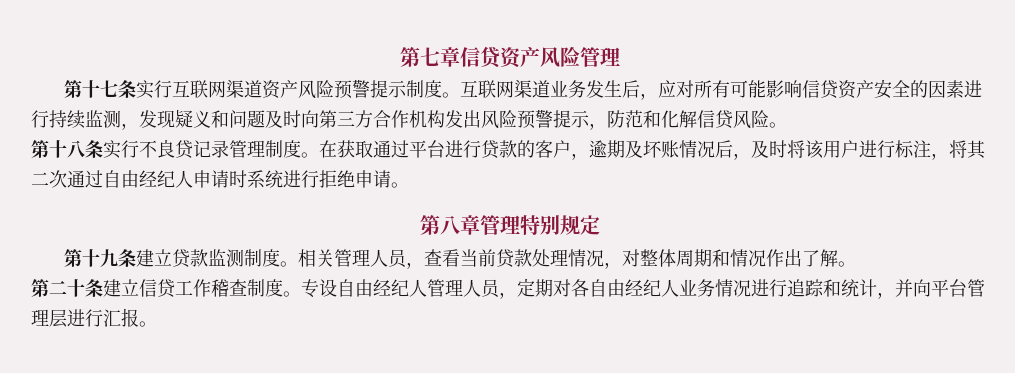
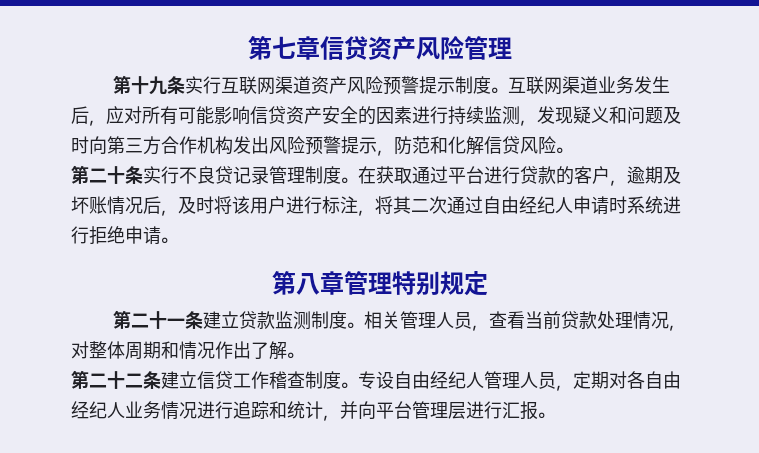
- 第十七条实行互联网渠道资产风险预警提示制度。
+ 第十九条实行互联网渠道资产风险预警提示制度。
- 第十八条实行不良贷记录管理制度。
+ 第二十条实行不良贷记录管理制度。
- 第十九条建立贷款监测制度。
+ 第二十一条建立贷款监测制度。
- 第二十条建立信贷工作稽查制度。
+ 第二十二条建立信贷工作稽查制度。

